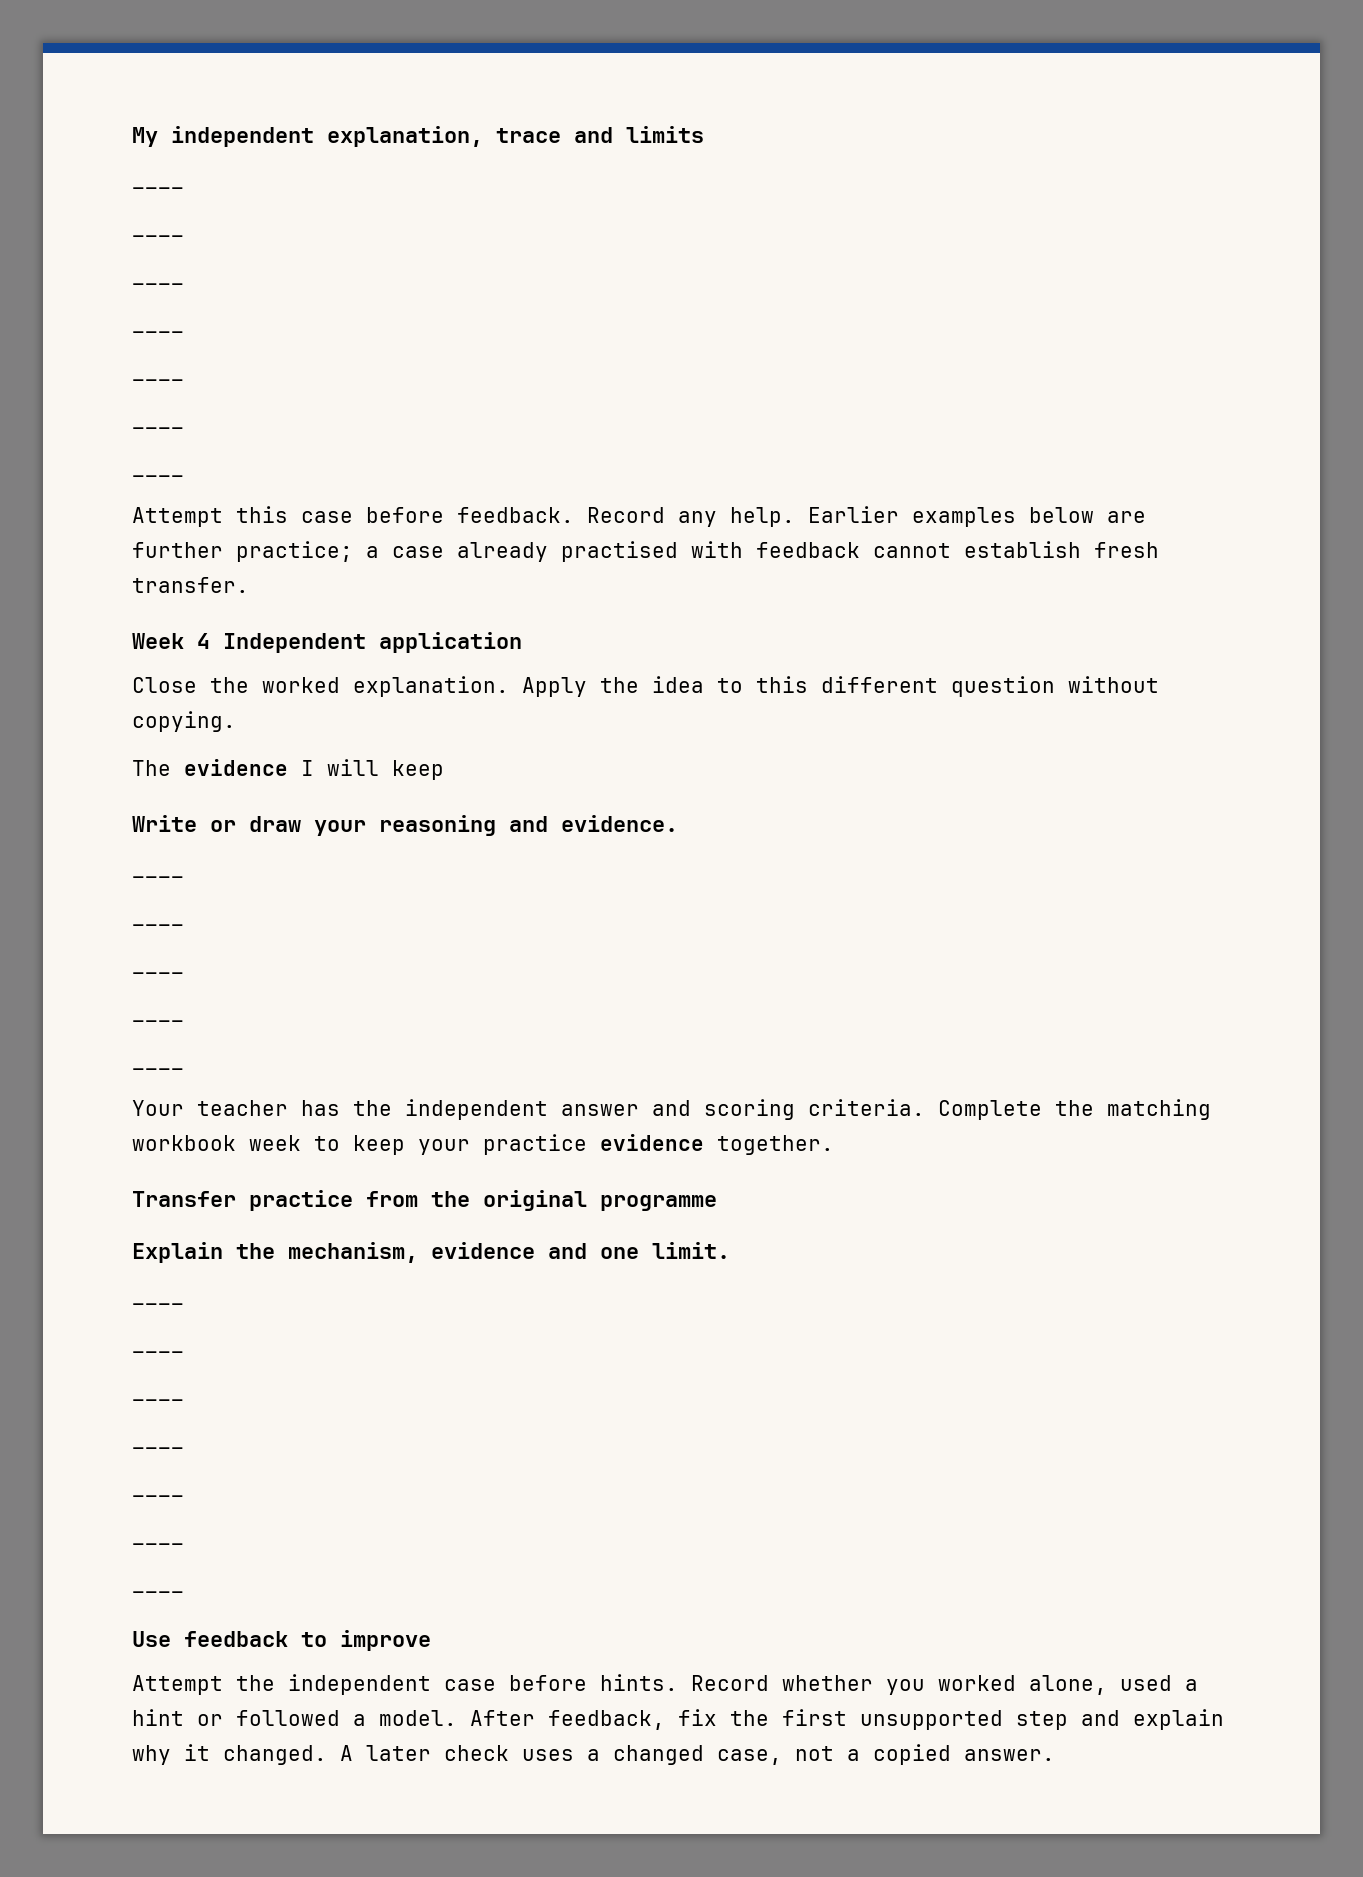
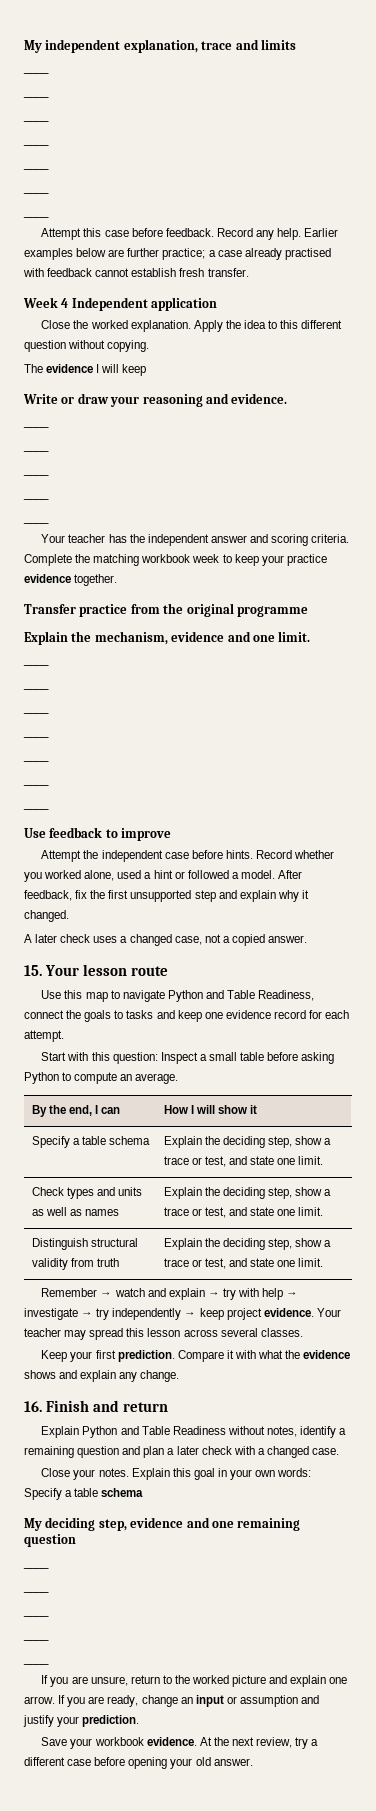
- After feedback, fix the first unsupported step and explain why it changed. A later check uses a changed case, not a copied answer.
+ After feedback, fix the first unsupported step and explain why it changed.
+ A later check uses a changed case, not a copied answer.
+ 15. Your lesson route
+ Use this map to navigate Python and Table Readiness, connect the goals to tasks and keep one evidence record for each attempt.
+ Start with this question: Inspect a small table before asking Python to compute an average.
+ By the end, I can | How I will show it
+ Specify a table schema | Explain the deciding step, show a trace or test, and state one limit.
+ Check types and units as well as names | Explain the deciding step, show a trace or test, and state one limit.
+ Distinguish structural validity from truth | Explain the deciding step, show a trace or test, and state one limit.
+ Remember → watch and explain → try with help → investigate → try independently → keep project evidence. Your teacher may spread this lesson across several classes.
+ Keep your first prediction. Compare it with what the evidence shows and explain any change.
+ 16. Finish and return
+ Explain Python and Table Readiness without notes, identify a remaining question and plan a later check with a changed case.
+ Close your notes. Explain this goal in your own words: Specify a table schema
+ My deciding step, evidence and one remaining question
+ ____
+ ____
+ ____
+ ____
+ ____
+ If you are unsure, return to the worked picture and explain one arrow. If you are ready, change an input or assumption and justify your prediction.
+ Save your workbook evidence. At the next review, try a different case before opening your old answer.

